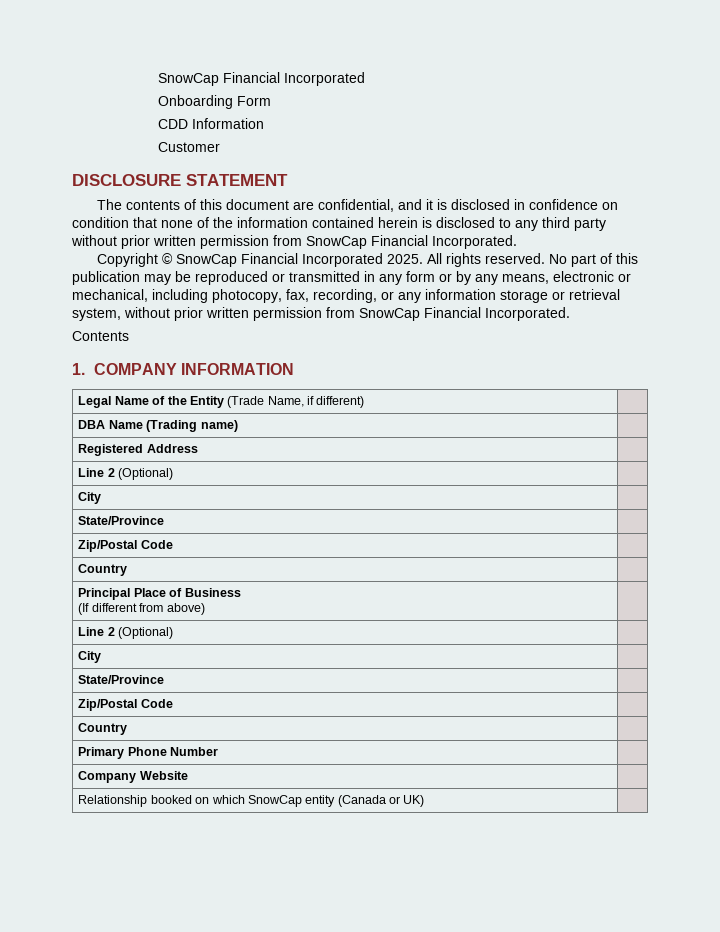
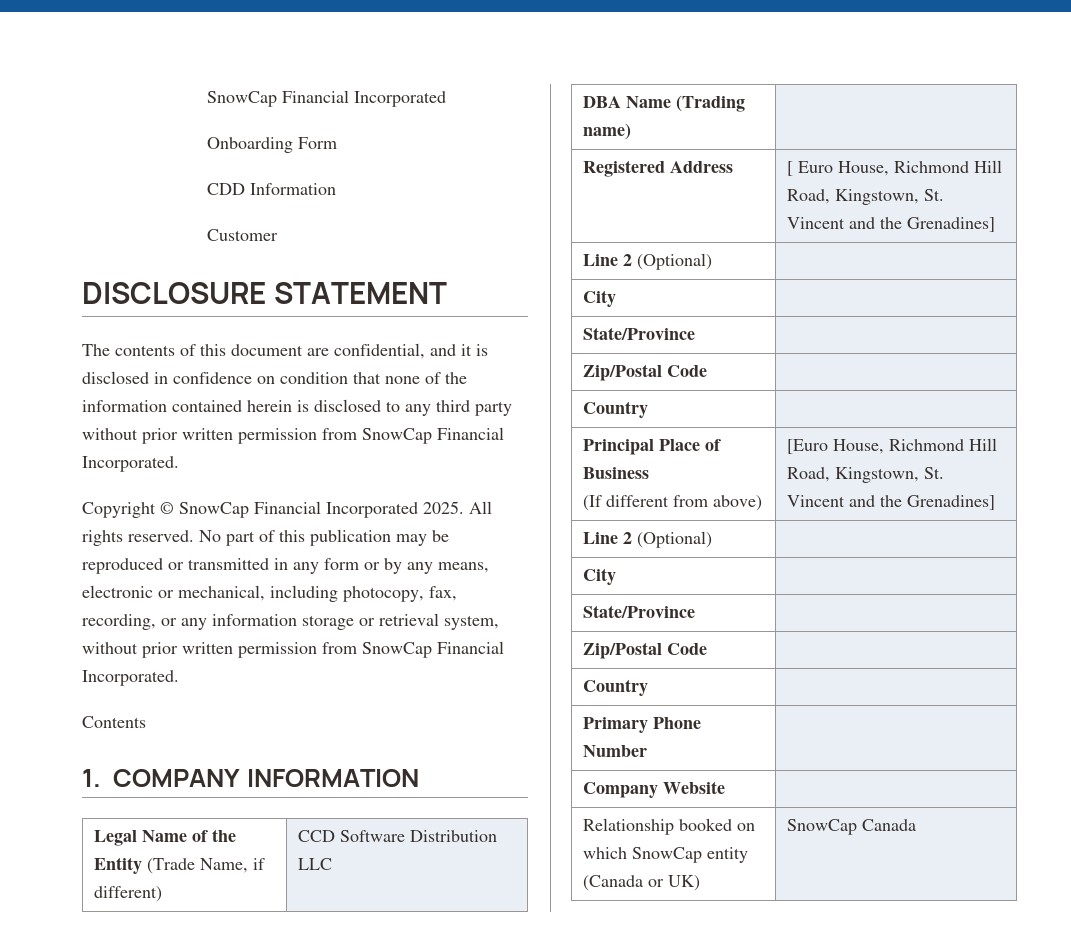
- Legal Name of the Entity (Trade Name, if different) |
+ Legal Name of the Entity (Trade Name, if different) | CCD Software Distribution LLC
- Registered Address |
+ Registered Address | [ Euro House, Richmond Hill Road, Kingstown, St. Vincent and the Grenadines]
  Principal Place of Business
- (If different from above) |
+ (If different from above) | [Euro House, Richmond Hill Road, Kingstown, St. Vincent and the Grenadines]
- Relationship booked on which SnowCap entity (Canada or UK) |
+ Relationship booked on which SnowCap entity (Canada or UK) | SnowCap Canada

